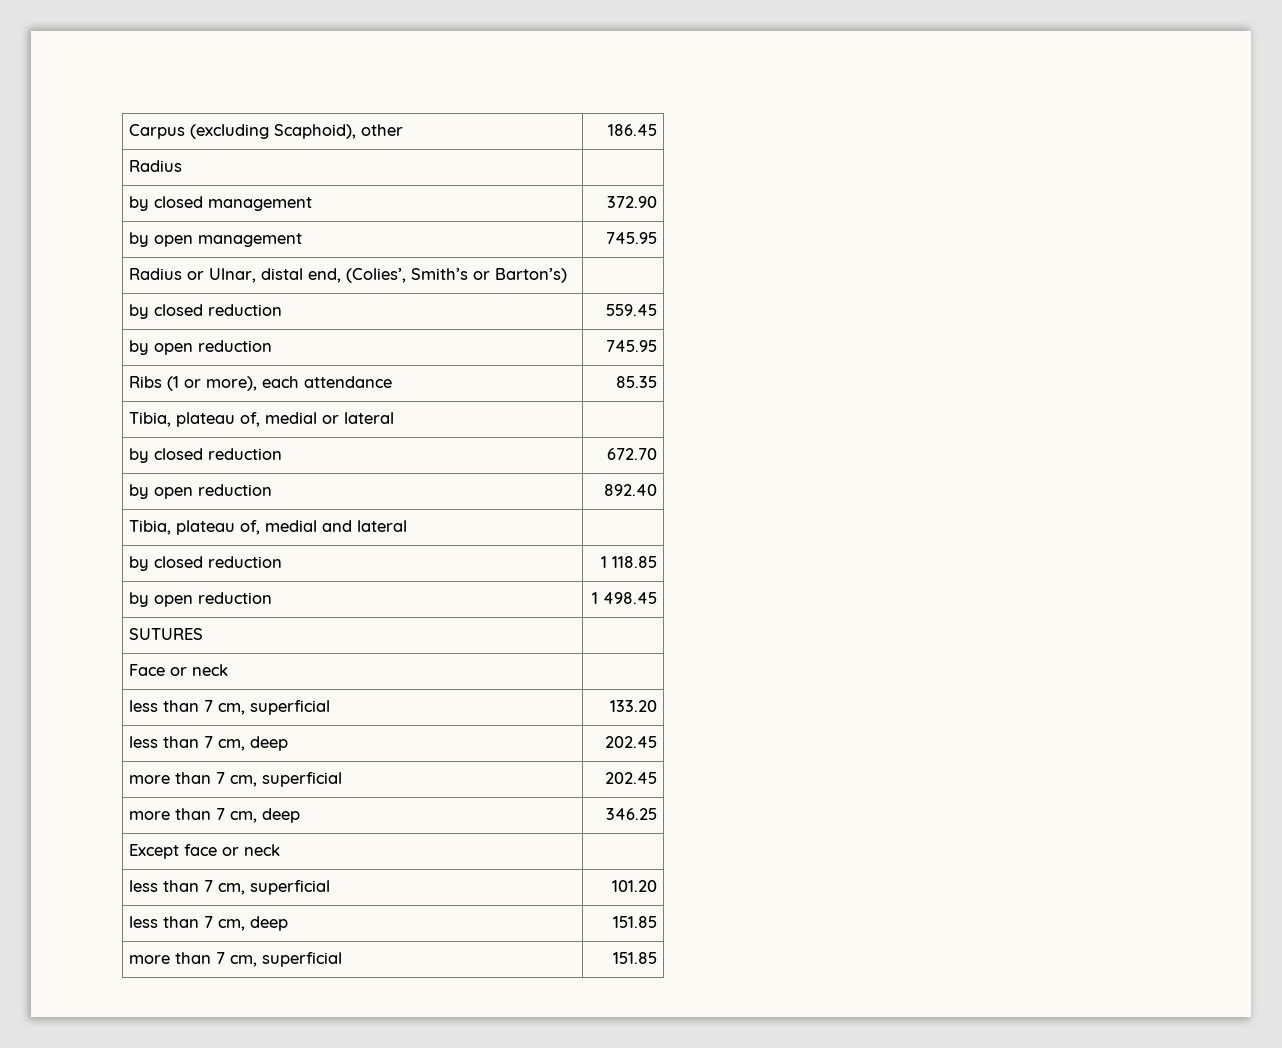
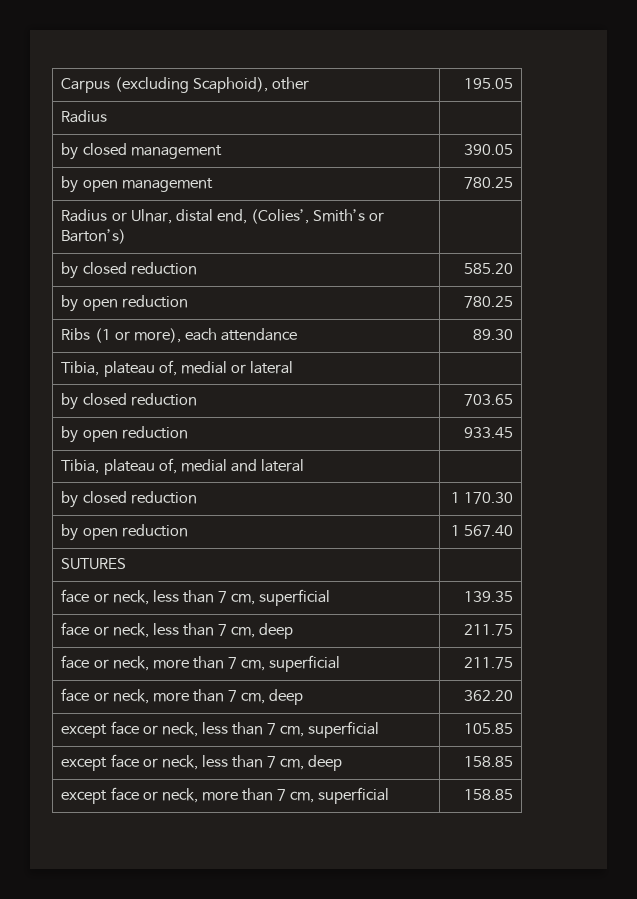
- Carpus (excluding Scaphoid), other | 186.45
+ Carpus (excluding Scaphoid), other | 195.05
- by closed management | 372.90
+ by closed management | 390.05
- by open management | 745.95
+ by open management | 780.25
- by closed reduction | 559.45
- by open reduction | 745.95
+ by closed reduction | 585.20
+ by open reduction | 780.25
- Ribs (1 or more), each attendance | 85.35
+ Ribs (1 or more), each attendance | 89.30
- by closed reduction | 672.70
- by open reduction | 892.40
+ by closed reduction | 703.65
+ by open reduction | 933.45
- by closed reduction | 1 118.85
+ by closed reduction | 1 170.30
- by open reduction | 1 498.45
+ by open reduction | 1 567.40
- Face or neck |
- less than 7 cm, superficial | 133.20
- less than 7 cm, deep | 202.45
- more than 7 cm, superficial | 202.45
- more than 7 cm, deep | 346.25
- Except face or neck |
- less than 7 cm, superficial | 101.20
- less than 7 cm, deep | 151.85
- more than 7 cm, superficial | 151.85
+ face or neck, less than 7 cm, superficial | 139.35
+ face or neck, less than 7 cm, deep | 211.75
+ face or neck, more than 7 cm, superficial | 211.75
+ face or neck, more than 7 cm, deep | 362.20
+ except face or neck, less than 7 cm, superficial | 105.85
+ except face or neck, less than 7 cm, deep | 158.85
+ except face or neck, more than 7 cm, superficial | 158.85

